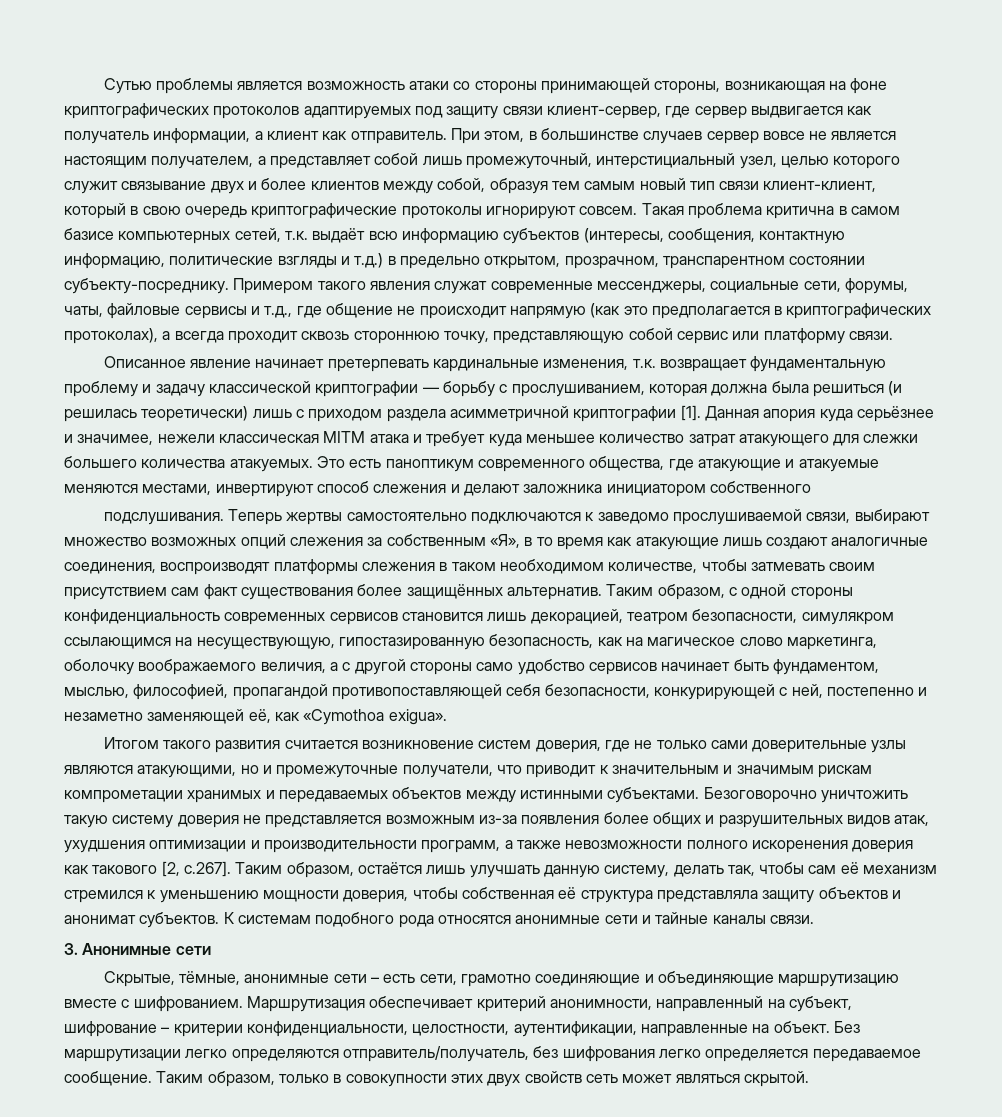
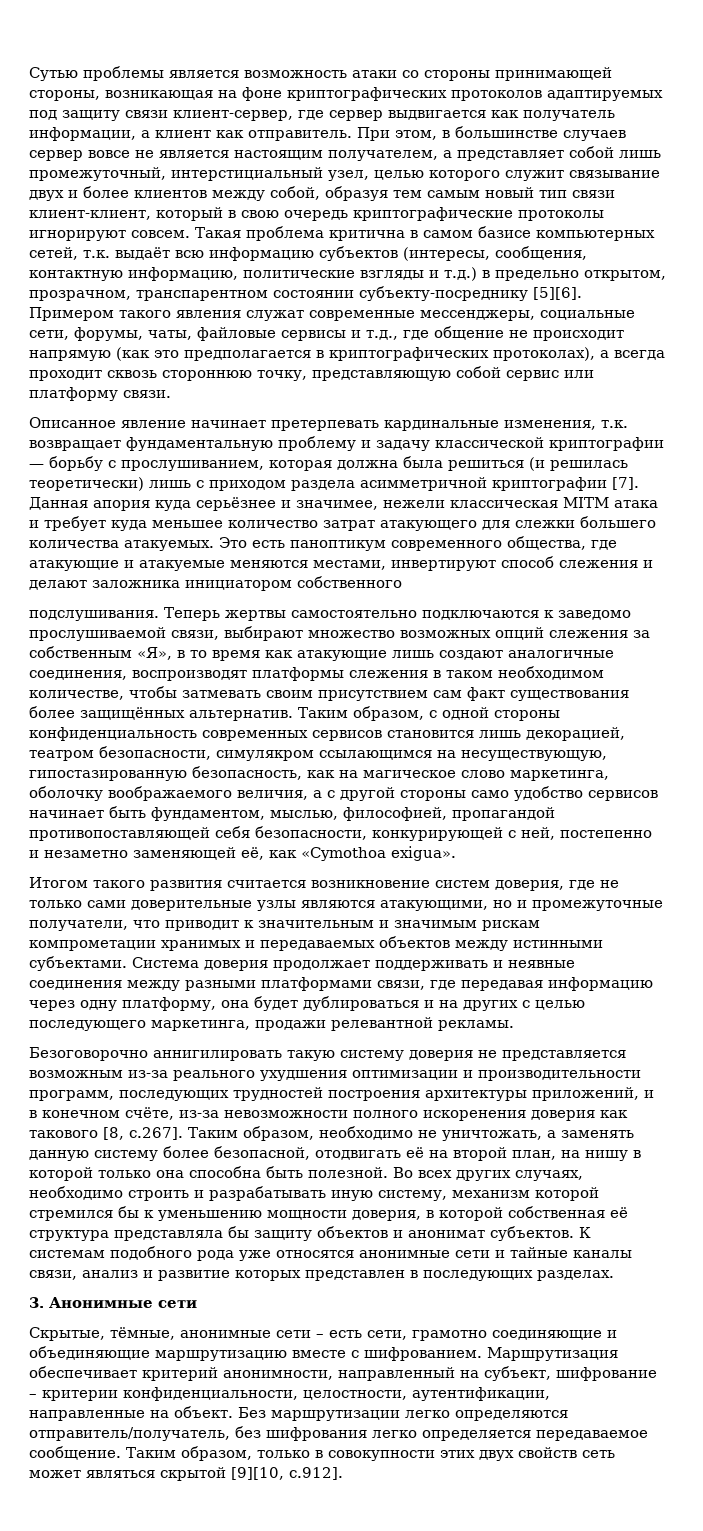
- Такая проблема критична в самом базисе компьютерных сетей, т.к. выдаёт всю информацию субъектов (интересы, сообщения, контактную информацию, политические взгляды и т.д.) в предельно открытом, прозрачном, транспарентном состоянии субъекту-посреднику.
+ Такая проблема критична в самом базисе компьютерных сетей, т.к. выдаёт всю информацию субъектов (интересы, сообщения, контактную информацию, политические взгляды и т.д.) в предельно открытом, прозрачном, транспарентном состоянии субъекту-посреднику [5][6].
- Описанное явление начинает претерпевать кардинальные изменения, т.к. возвращает фундаментальную проблему и задачу классической криптографии — борьбу с прослушиванием, которая должна была решиться (и решилась теоретически) лишь с приходом раздела асимметричной криптографии [1].
+ Описанное явление начинает претерпевать кардинальные изменения, т.к. возвращает фундаментальную проблему и задачу классической криптографии — борьбу с прослушиванием, которая должна была решиться (и решилась теоретически) лишь с приходом раздела асимметричной криптографии [7].
- Безоговорочно уничтожить такую систему доверия не представляется возможным из-за появления более общих и разрушительных видов атак, ухудшения оптимизации и производительности программ, а также невозможности полного искоренения доверия как такового [2, с.267]. Таким образом, остаётся лишь улучшать данную систему, делать так, чтобы сам её механизм стремился к уменьшению мощности доверия, чтобы собственная её структура представляла защиту объектов и анонимат субъектов.
+ Система доверия продолжает поддерживать и неявные соединения между разными платформами связи, где передавая информацию через одну платформу, она будет дублироваться и на других с целью последующего маркетинга, продажи релевантной рекламы.
+ Безоговорочно аннигилировать такую систему доверия не представляется возможным из-за реального ухудшения оптимизации и производительности программ, последующих трудностей построения архитектуры приложений, и в конечном счёте, из-за невозможности полного искоренения доверия как такового [8, с.267]. Таким образом, необходимо не уничтожать, а заменять данную систему более безопасной, отодвигать её на второй план, на нишу в которой только она способна быть полезной. Во всех других случаях, необходимо строить и разрабатывать иную систему, механизм которой стремился бы к уменьшению мощности доверия, в которой собственная её структура представляла бы защиту объектов и анонимат субъектов.
- К системам подобного рода относятся анонимные сети и тайные каналы связи.
+ К системам подобного рода уже относятся анонимные сети и тайные каналы связи, анализ и развитие которых представлен в последующих разделах.
- Таким образом, только в совокупности этих двух свойств сеть может являться скрытой.
+ Таким образом, только в совокупности этих двух свойств сеть может являться скрытой [9][10, с.912].

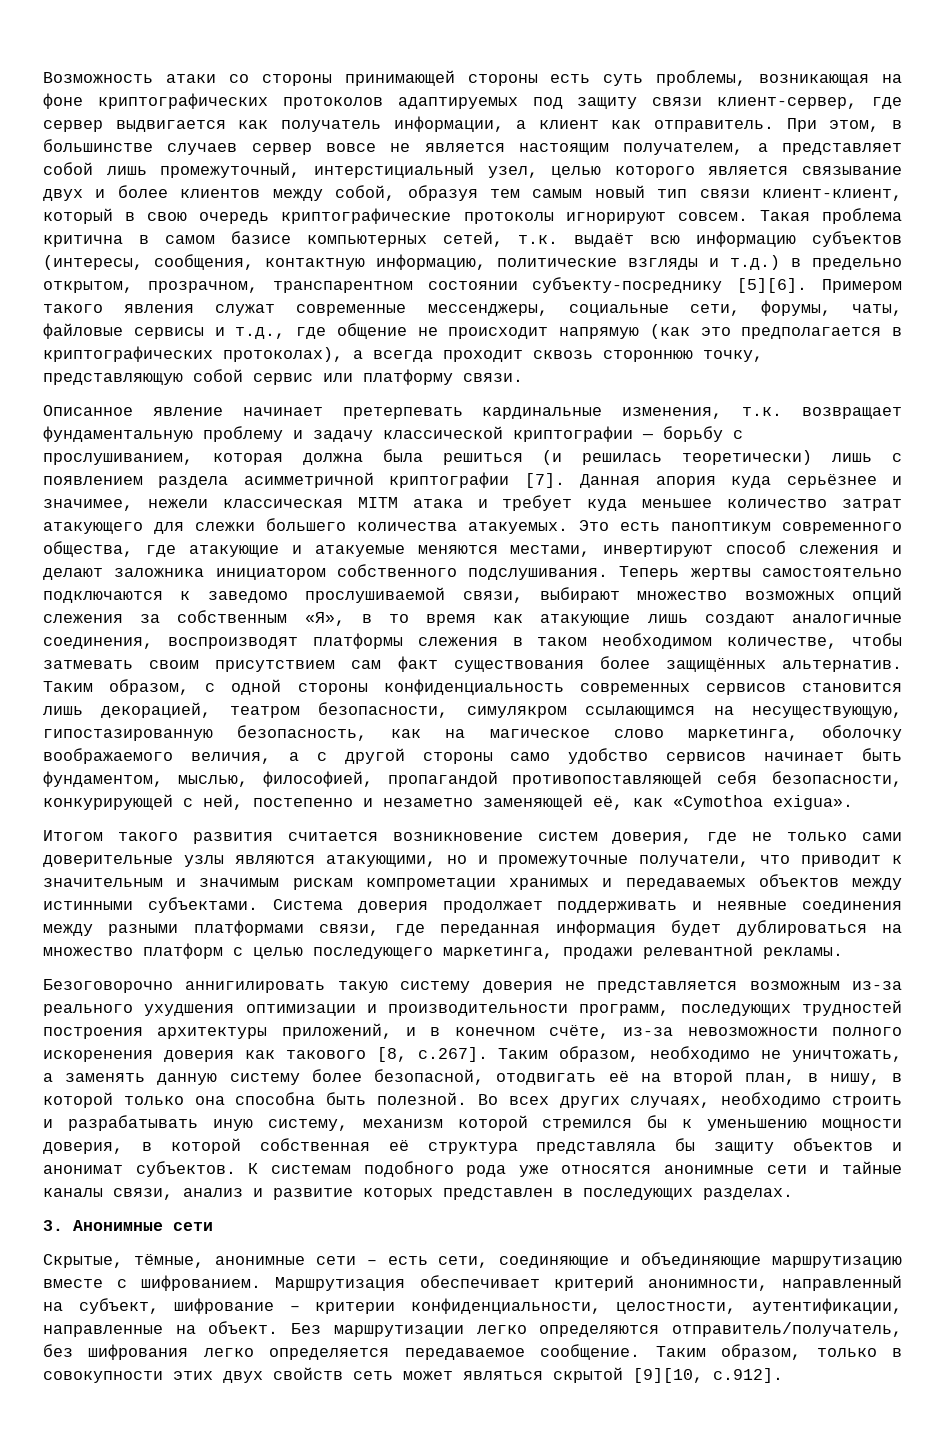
- Сутью проблемы является возможность атаки со стороны принимающей стороны, возникающая на фоне криптографических протоколов адаптируемых под защиту связи клиент-сервер, где сервер выдвигается как получатель информации, а клиент как отправитель.
+ Возможность атаки со стороны принимающей стороны есть суть проблемы, возникающая на фоне криптографических протоколов адаптируемых под защиту связи клиент-сервер, где сервер выдвигается как получатель информации, а клиент как отправитель.
- При этом, в большинстве случаев сервер вовсе не является настоящим получателем, а представляет собой лишь промежуточный, интерстициальный узел, целью которого служит связывание двух и более клиентов между собой, образуя тем самым новый тип связи клиент-клиент, который в свою очередь криптографические протоколы игнорируют совсем.
+ При этом, в большинстве случаев сервер вовсе не является настоящим получателем, а представляет собой лишь промежуточный, интерстициальный узел, целью которого является связывание двух и более клиентов между собой, образуя тем самым новый тип связи клиент-клиент, который в свою очередь криптографические протоколы игнорируют совсем.
- Описанное явление начинает претерпевать кардинальные изменения, т.к. возвращает фундаментальную проблему и задачу классической криптографии — борьбу с прослушиванием, которая должна была решиться (и решилась теоретически) лишь с приходом раздела асимметричной криптографии [7].
+ Описанное явление начинает претерпевать кардинальные изменения, т.к. возвращает фундаментальную проблему и задачу классической криптографии — борьбу с прослушиванием, которая должна была решиться (и решилась теоретически) лишь с появлением раздела асимметричной криптографии [7].
- Это есть паноптикум современного общества, где атакующие и атакуемые меняются местами, инвертируют способ слежения и делают заложника инициатором собственного
- подслушивания.
+ Это есть паноптикум современного общества, где атакующие и атакуемые меняются местами, инвертируют способ слежения и делают заложника инициатором собственного подслушивания.
- Система доверия продолжает поддерживать и неявные соединения между разными платформами связи, где передавая информацию через одну платформу, она будет дублироваться и на других с целью последующего маркетинга, продажи релевантной рекламы.
+ Система доверия продолжает поддерживать и неявные соединения между разными платформами связи, где переданная информация будет дублироваться на множество платформ с целью последующего маркетинга, продажи релевантной рекламы.
- Безоговорочно аннигилировать такую систему доверия не представляется возможным из-за реального ухудшения оптимизации и производительности программ, последующих трудностей построения архитектуры приложений, и в конечном счёте, из-за невозможности полного искоренения доверия как такового [8, с.267]. Таким образом, необходимо не уничтожать, а заменять данную систему более безопасной, отодвигать её на второй план, на нишу в которой только она способна быть полезной.
+ Безоговорочно аннигилировать такую систему доверия не представляется возможным из-за реального ухудшения оптимизации и производительности программ, последующих трудностей построения архитектуры приложений, и в конечном счёте, из-за невозможности полного искоренения доверия как такового [8, с.267]. Таким образом, необходимо не уничтожать, а заменять данную систему более безопасной, отодвигать её на второй план, в нишу, в которой только она способна быть полезной.
- Скрытые, тёмные, анонимные сети – есть сети, грамотно соединяющие и объединяющие маршрутизацию вместе с шифрованием.
+ Скрытые, тёмные, анонимные сети – есть сети, соединяющие и объединяющие маршрутизацию вместе с шифрованием.

